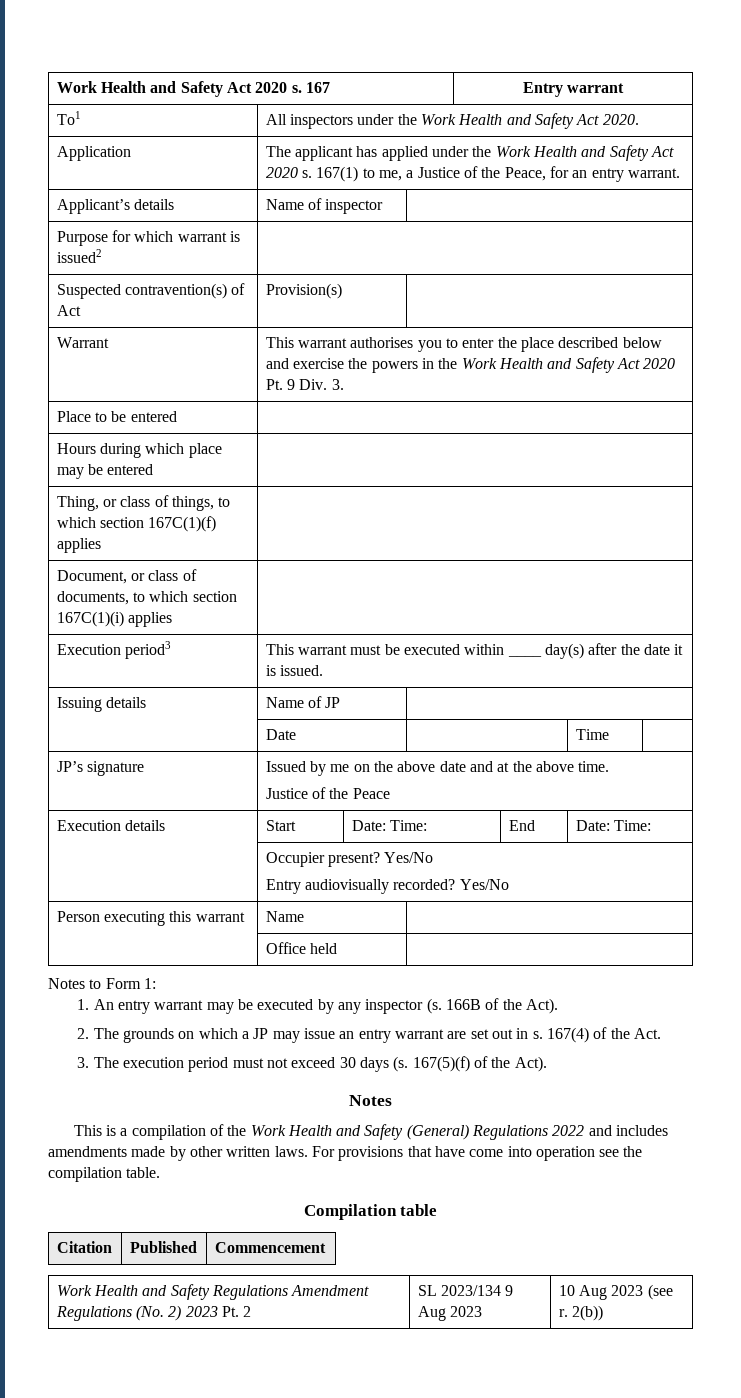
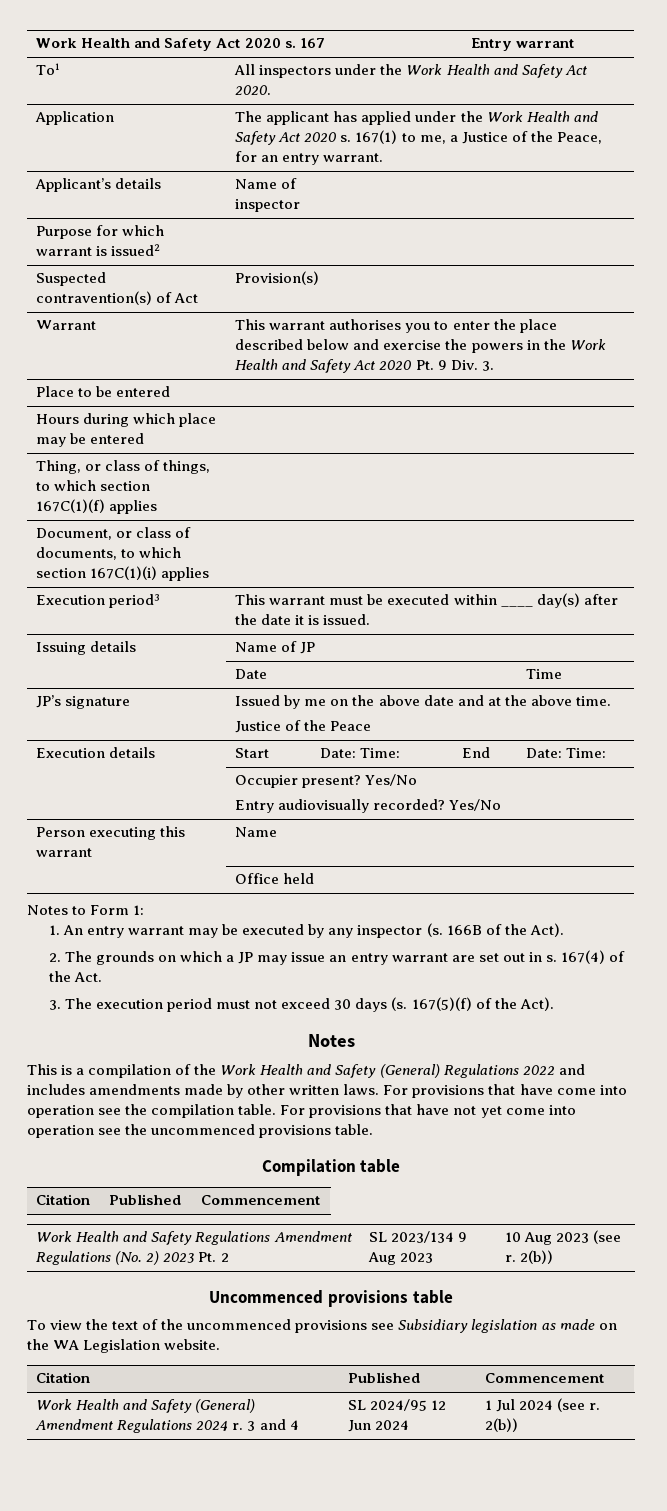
+ For provisions that have not yet come into operation see the uncommenced provisions table.
+ Uncommenced provisions table
+ To view the text of the uncommenced provisions see Subsidiary legislation as made on the WA Legislation website.
+ Citation | Published | Commencement
+ Work Health and Safety (General) Amendment Regulations 2024 r. 3 and 4 | SL 2024/95 12 Jun 2024 | 1 Jul 2024 (see r. 2(b))

